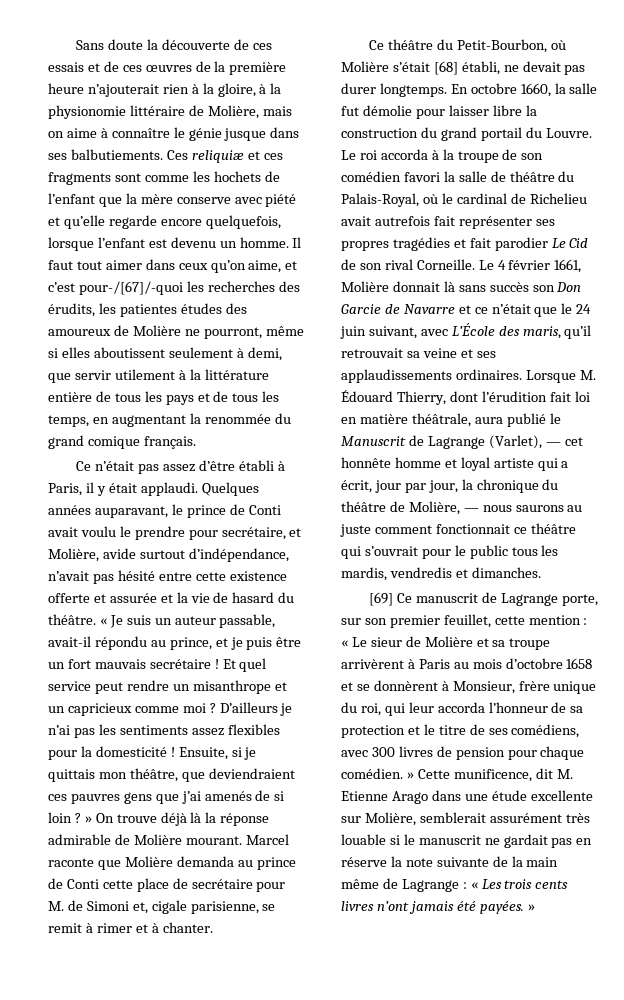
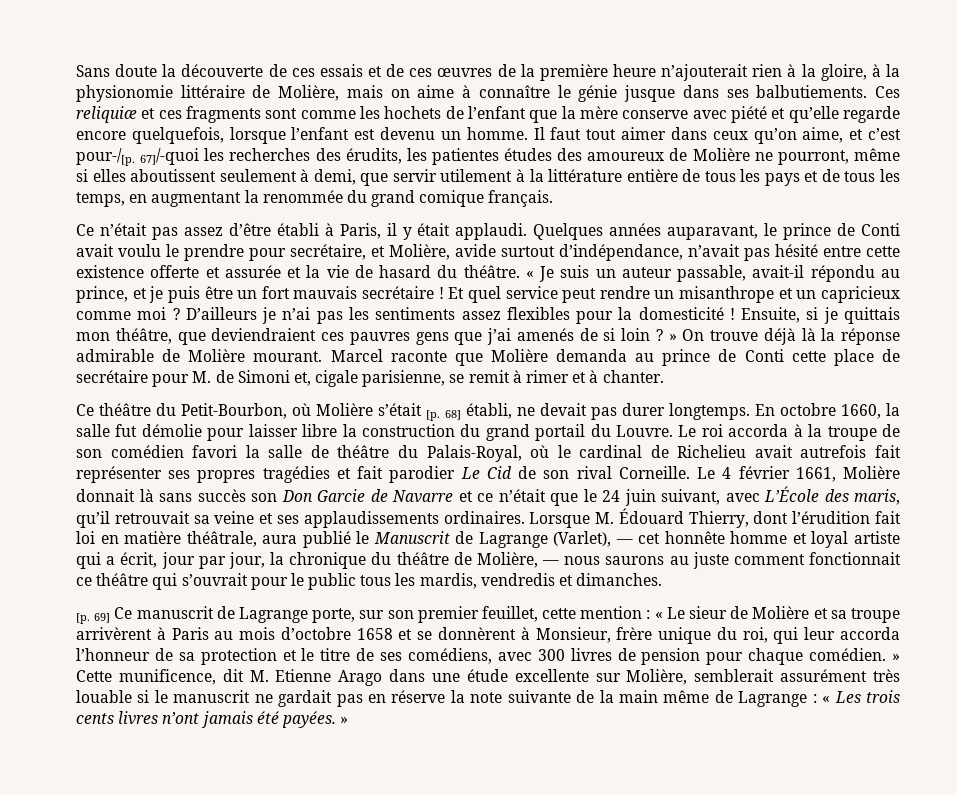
- Il faut tout aimer dans ceux qu’on aime, et c’est pour-/[67]/-quoi les recherches des érudits, les patientes études des amoureux de Molière ne pourront, même si elles aboutissent seulement à demi, que servir utilement à la littérature entière de tous les pays et de tous les temps, en augmentant la renommée du grand comique français.
+ Il faut tout aimer dans ceux qu’on aime, et c’est pour-/[p. 67]/-quoi les recherches des érudits, les patientes études des amoureux de Molière ne pourront, même si elles aboutissent seulement à demi, que servir utilement à la littérature entière de tous les pays et de tous les temps, en augmentant la renommée du grand comique français.
- Ce théâtre du Petit-Bourbon, où Molière s’était [68] établi, ne devait pas durer longtemps.
+ Ce théâtre du Petit-Bourbon, où Molière s’était [p. 68] établi, ne devait pas durer longtemps.
- [69] Ce manuscrit de Lagrange porte, sur son premier feuillet, cette mention :
+ [p. 69] Ce manuscrit de Lagrange porte, sur son premier feuillet, cette mention :

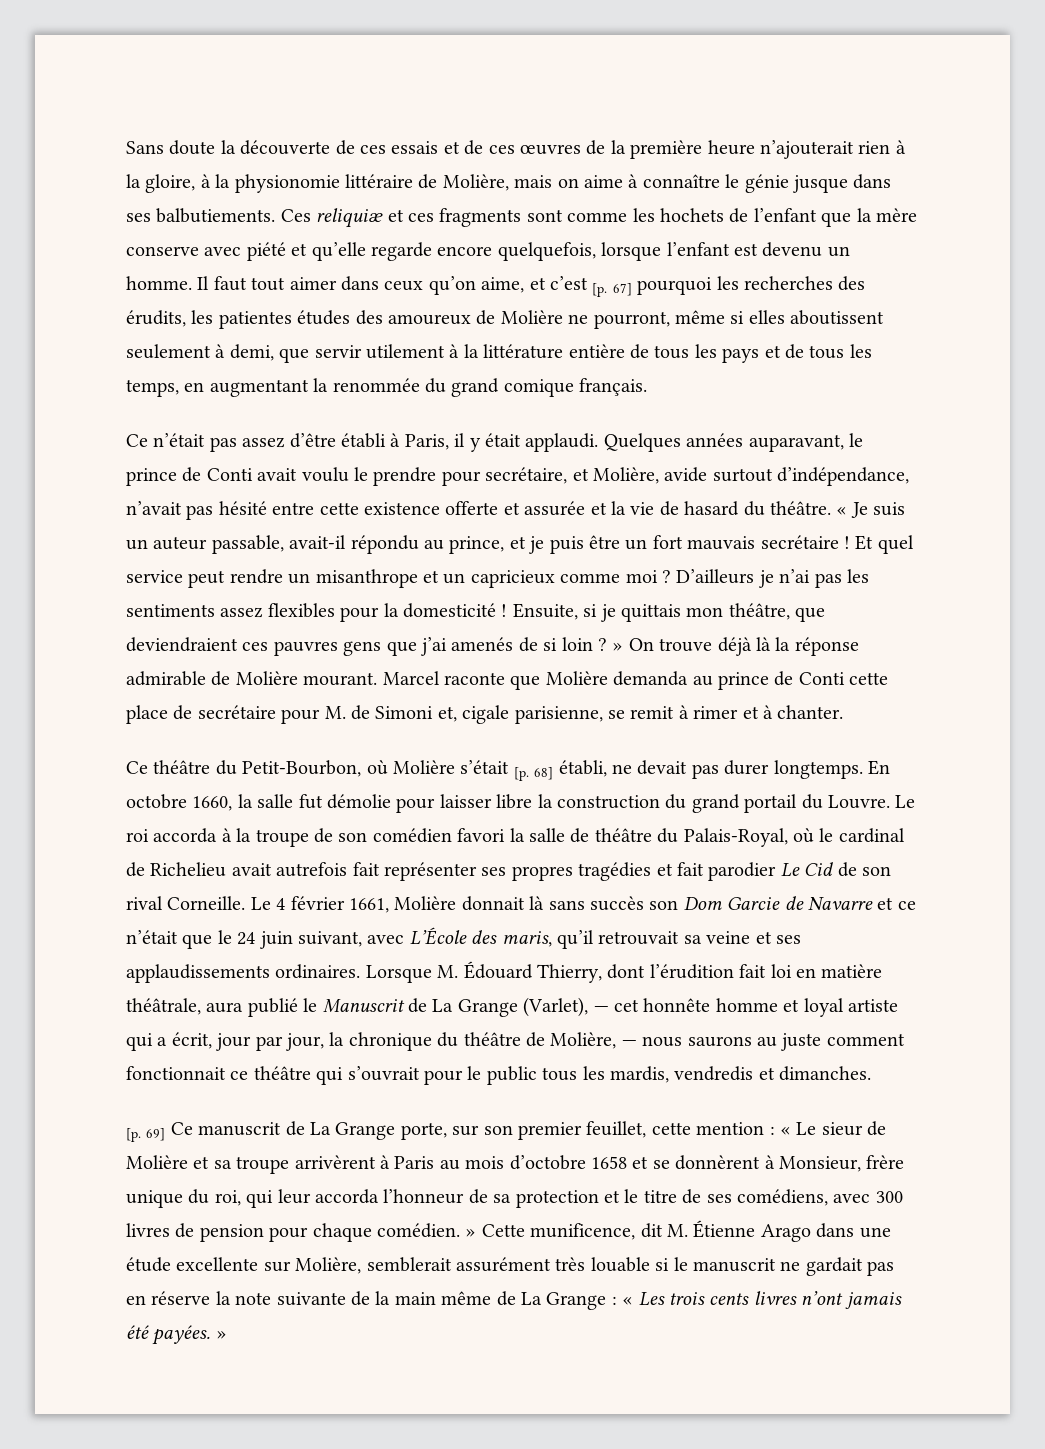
- Il faut tout aimer dans ceux qu’on aime, et c’est pour-/[p. 67]/-quoi les recherches des érudits, les patientes études des amoureux de Molière ne pourront, même si elles aboutissent seulement à demi, que servir utilement à la littérature entière de tous les pays et de tous les temps, en augmentant la renommée du grand comique français.
+ Il faut tout aimer dans ceux qu’on aime, et c’est [p. 67] pourquoi les recherches des érudits, les patientes études des amoureux de Molière ne pourront, même si elles aboutissent seulement à demi, que servir utilement à la littérature entière de tous les pays et de tous les temps, en augmentant la renommée du grand comique français.
- Le 4 février 1661, Molière donnait là sans succès son Don Garcie de Navarre et ce n’était que le 24 juin suivant, avec L’École des maris, qu’il retrouvait sa veine et ses applaudissements ordinaires.
+ Le 4 février 1661, Molière donnait là sans succès son Dom Garcie de Navarre et ce n’était que le 24 juin suivant, avec L’École des maris, qu’il retrouvait sa veine et ses applaudissements ordinaires.
- Lorsque M. Édouard Thierry, dont l’érudition fait loi en matière théâtrale, aura publié le Manuscrit de Lagrange (Varlet), — cet honnête homme et loyal artiste qui a écrit, jour par jour, la chronique du théâtre de Molière, — nous saurons au juste comment fonctionnait ce théâtre qui s’ouvrait pour le public tous les mardis, vendredis et dimanches.
+ Lorsque M. Édouard Thierry, dont l’érudition fait loi en matière théâtrale, aura publié le Manuscrit de La Grange (Varlet), — cet honnête homme et loyal artiste qui a écrit, jour par jour, la chronique du théâtre de Molière, — nous saurons au juste comment fonctionnait ce théâtre qui s’ouvrait pour le public tous les mardis, vendredis et dimanches.
- [p. 69] Ce manuscrit de Lagrange porte, sur son premier feuillet, cette mention :
+ [p. 69] Ce manuscrit de La Grange porte, sur son premier feuillet, cette mention :
- « Le sieur de Molière et sa troupe arrivèrent à Paris au mois d’octobre 1658 et se donnèrent à Monsieur, frère unique du roi, qui leur accorda l’honneur de sa protection et le titre de ses comédiens, avec 300 livres de pension pour chaque comédien. » Cette munificence, dit M. Etienne Arago dans une étude excellente sur Molière, semblerait assurément très louable si le manuscrit ne gardait pas en réserve la note suivante de la main même de Lagrange :
+ « Le sieur de Molière et sa troupe arrivèrent à Paris au mois d’octobre 1658 et se donnèrent à Monsieur, frère unique du roi, qui leur accorda l’honneur de sa protection et le titre de ses comédiens, avec 300 livres de pension pour chaque comédien. » Cette munificence, dit M. Étienne Arago dans une étude excellente sur Molière, semblerait assurément très louable si le manuscrit ne gardait pas en réserve la note suivante de la main même de La Grange :

